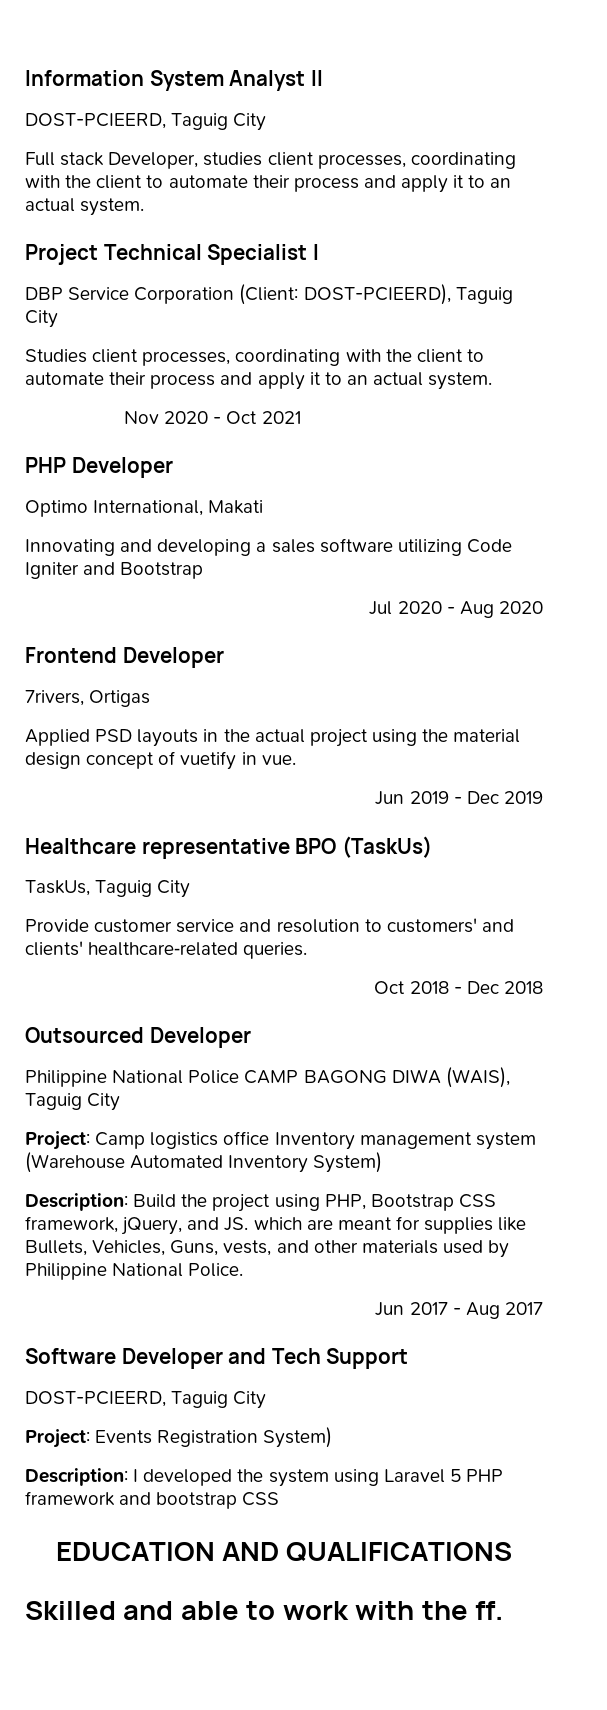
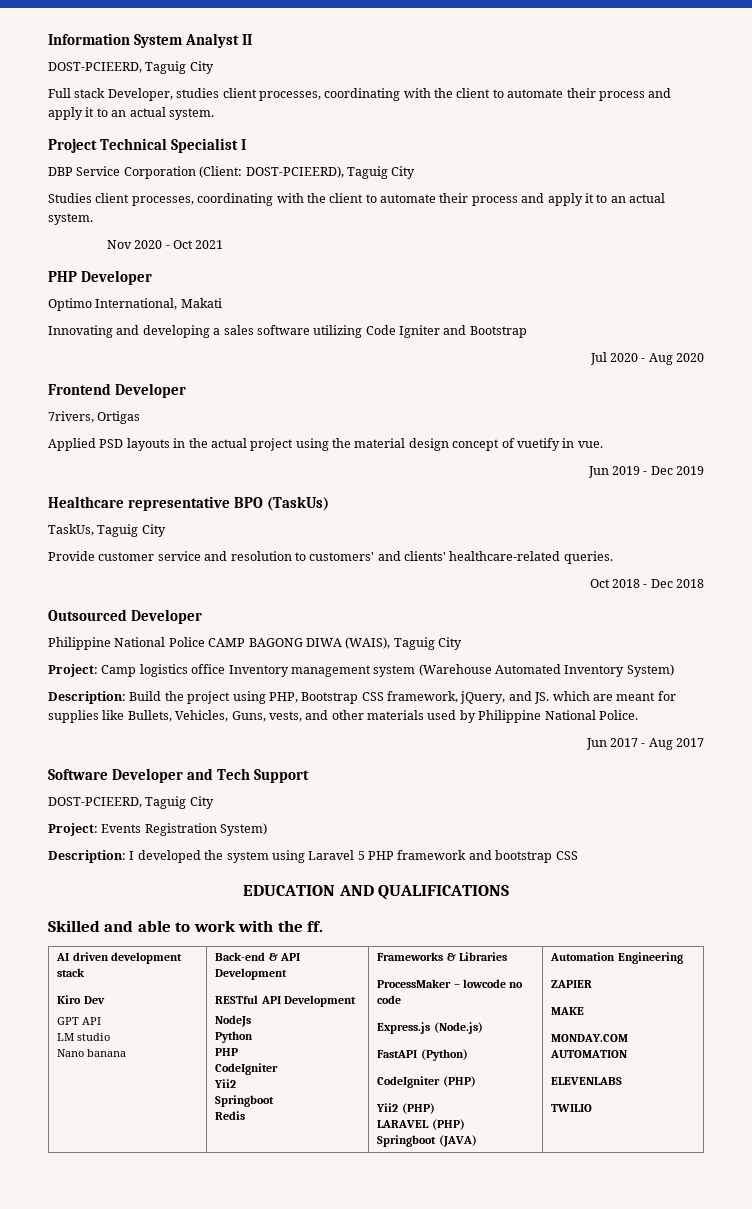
+ AI driven development stack
+ Kiro Dev
+ GPT API
+ LM studio
+ Nano banana | Back-end & API Development
+ RESTful API Development
+ NodeJs
+ Python
+ PHP
+ CodeIgniter
+ Yii2
+ Springboot
+ Redis | Frameworks & Libraries
+ ProcessMaker – lowcode no code
+ Express.js (Node.js)
+ FastAPI (Python)
+ CodeIgniter (PHP)
+ Yii2 (PHP)
+ LARAVEL (PHP)
+ Springboot (JAVA) | Automation Engineering
+ ZAPIER
+ MAKE
+ MONDAY.COM AUTOMATION
+ ELEVENLABS
+ TWILIO

